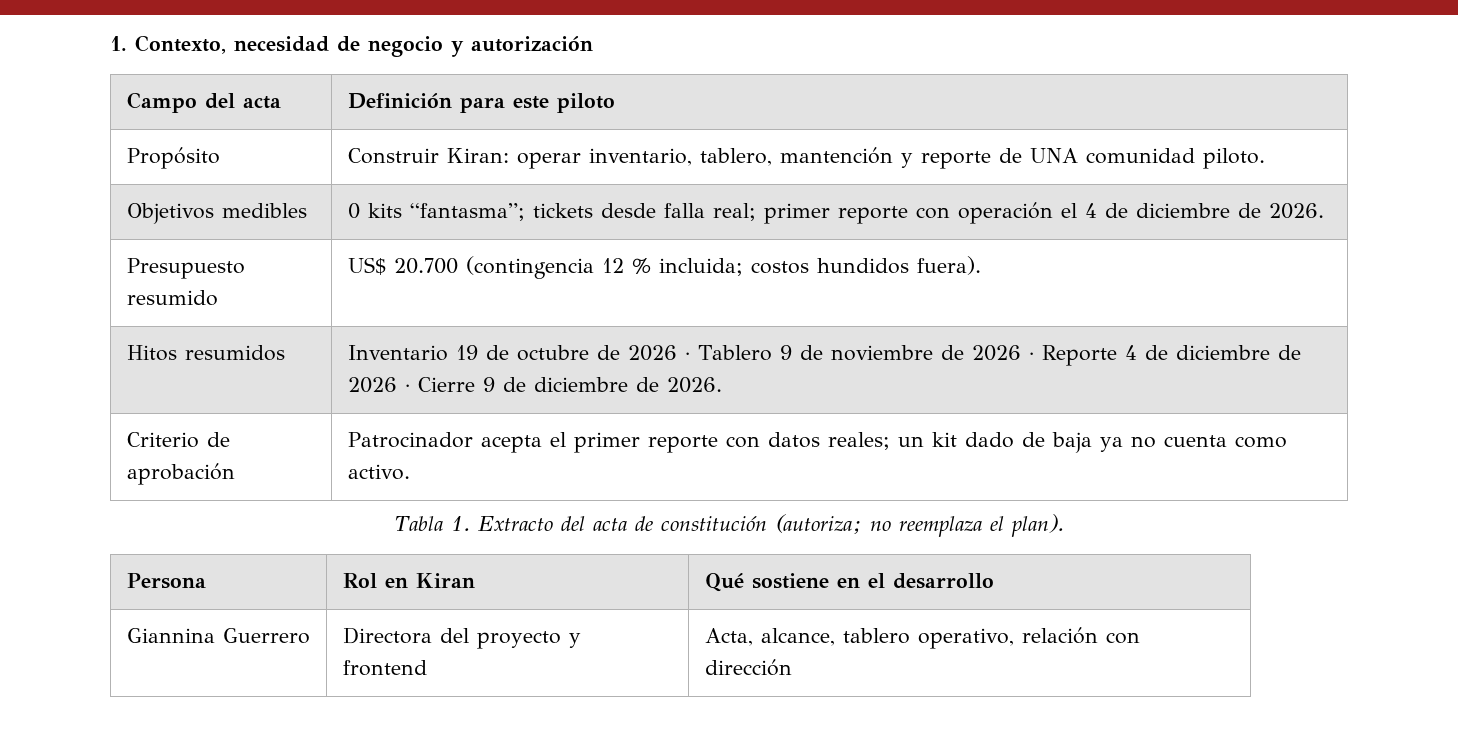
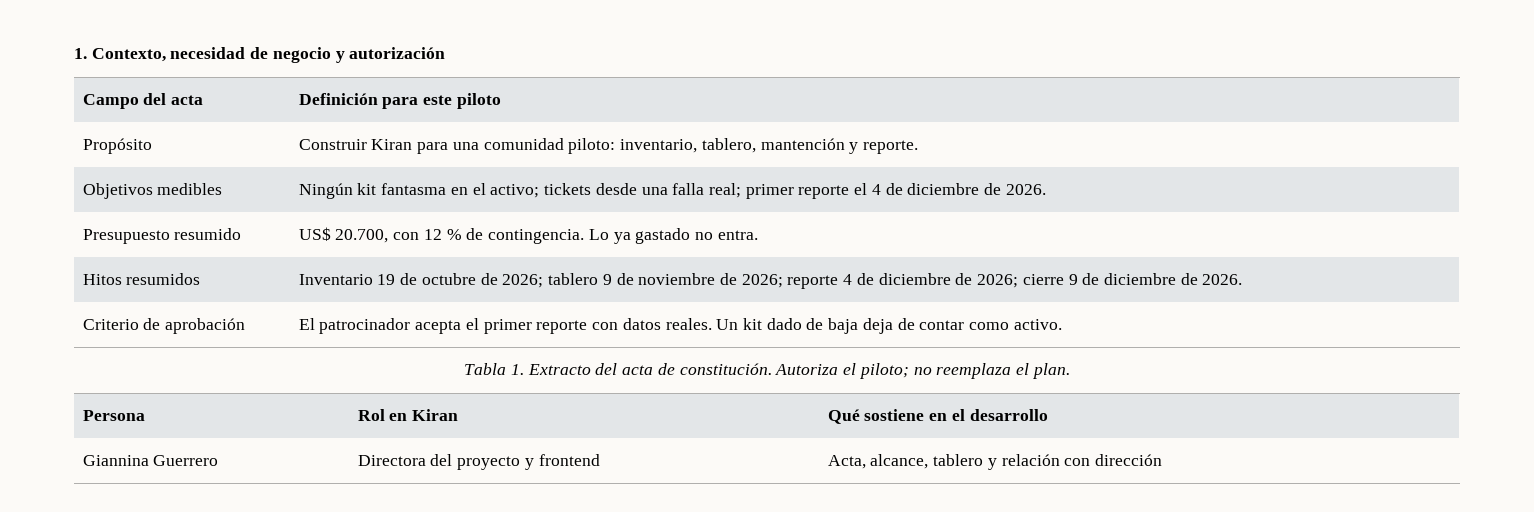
- Propósito | Construir Kiran: operar inventario, tablero, mantención y reporte de UNA comunidad piloto.
- Objetivos medibles | 0 kits “fantasma”; tickets desde falla real; primer reporte con operación el 4 de diciembre de 2026.
+ Propósito | Construir Kiran para una comunidad piloto: inventario, tablero, mantención y reporte.
+ Objetivos medibles | Ningún kit fantasma en el activo; tickets desde una falla real; primer reporte el 4 de diciembre de 2026.
- Presupuesto resumido | US$ 20.700 (contingencia 12 % incluida; costos hundidos fuera).
+ Presupuesto resumido | US$ 20.700, con 12 % de contingencia. Lo ya gastado no entra.
- Hitos resumidos | Inventario 19 de octubre de 2026 · Tablero 9 de noviembre de 2026 · Reporte 4 de diciembre de 2026 · Cierre 9 de diciembre de 2026.
+ Hitos resumidos | Inventario 19 de octubre de 2026; tablero 9 de noviembre de 2026; reporte 4 de diciembre de 2026; cierre 9 de diciembre de 2026.
- Criterio de aprobación | Patrocinador acepta el primer reporte con datos reales; un kit dado de baja ya no cuenta como activo.
+ Criterio de aprobación | El patrocinador acepta el primer reporte con datos reales. Un kit dado de baja deja de contar como activo.
- Tabla 1. Extracto del acta de constitución (autoriza; no reemplaza el plan).
+ Tabla 1. Extracto del acta de constitución. Autoriza el piloto; no reemplaza el plan.
- Giannina Guerrero | Directora del proyecto y frontend | Acta, alcance, tablero operativo, relación con dirección
+ Giannina Guerrero | Directora del proyecto y frontend | Acta, alcance, tablero y relación con dirección

